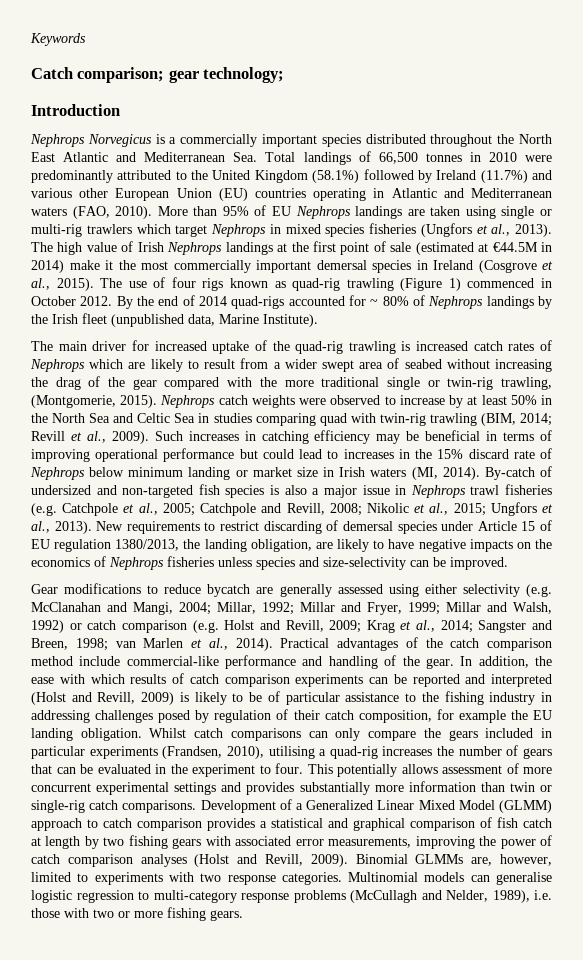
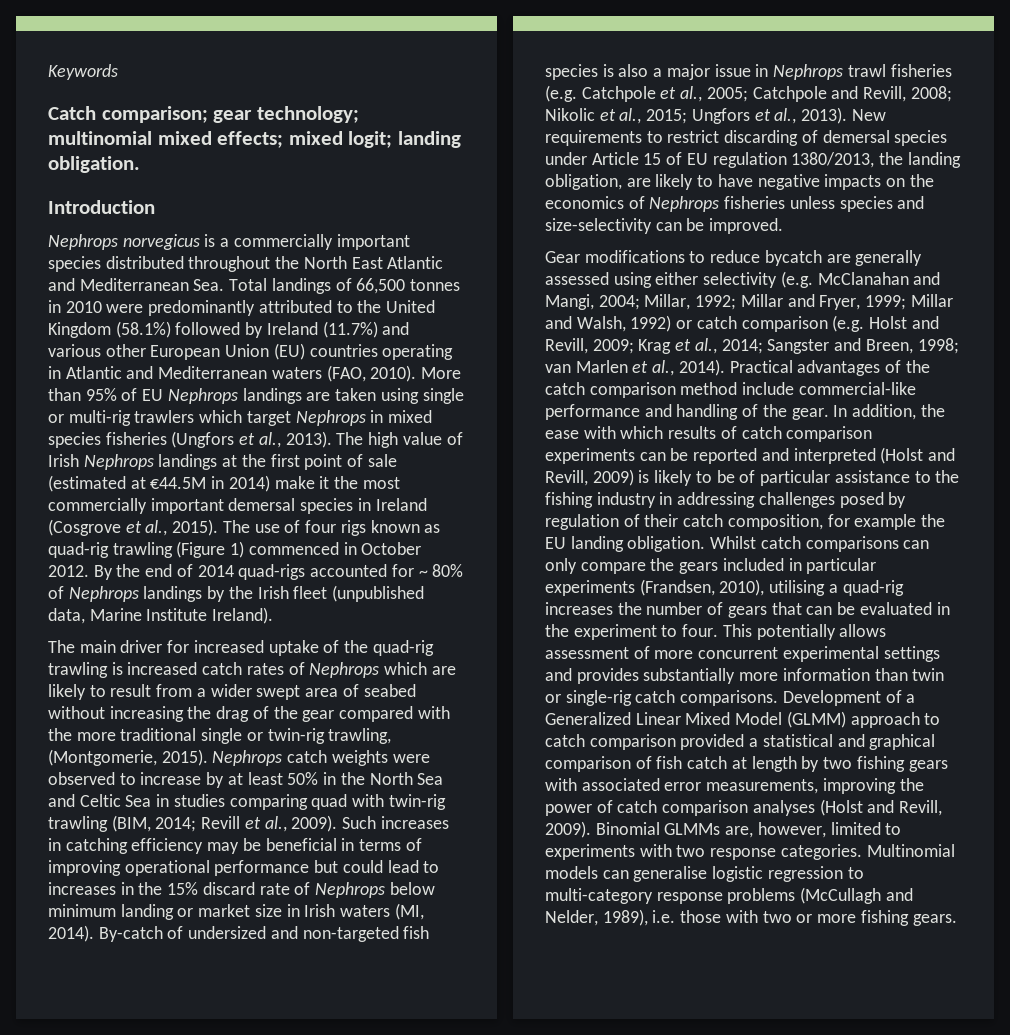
- Catch comparison; gear technology;
+ Catch comparison; gear technology; multinomial mixed effects; mixed logit; landing obligation.
- Nephrops Norvegicus is a commercially important species distributed throughout the North East Atlantic and Mediterranean Sea. Total landings of 66,500 tonnes in 2010 were predominantly attributed to the United Kingdom (58.1%) followed by Ireland (11.7%) and various other European Union (EU) countries operating in Atlantic and Mediterranean waters (FAO, 2010).
+ Nephrops norvegicus is a commercially important species distributed throughout the North East Atlantic and Mediterranean Sea. Total landings of 66,500 tonnes in 2010 were predominantly attributed to the United Kingdom (58.1%) followed by Ireland (11.7%) and various other European Union (EU) countries operating in Atlantic and Mediterranean waters (FAO, 2010).
- By the end of 2014 quad-rigs accounted for ~ 80% of Nephrops landings by the Irish fleet (unpublished data, Marine Institute).
+ By the end of 2014 quad-rigs accounted for ~ 80% of Nephrops landings by the Irish fleet (unpublished data, Marine Institute Ireland).
- Development of a Generalized Linear Mixed Model (GLMM) approach to catch comparison provides a statistical and graphical comparison of fish catch at length by two fishing gears with associated error measurements, improving the power of catch comparison analyses (Holst and Revill, 2009).
+ Development of a Generalized Linear Mixed Model (GLMM) approach to catch comparison provided a statistical and graphical comparison of fish catch at length by two fishing gears with associated error measurements, improving the power of catch comparison analyses (Holst and Revill, 2009).

